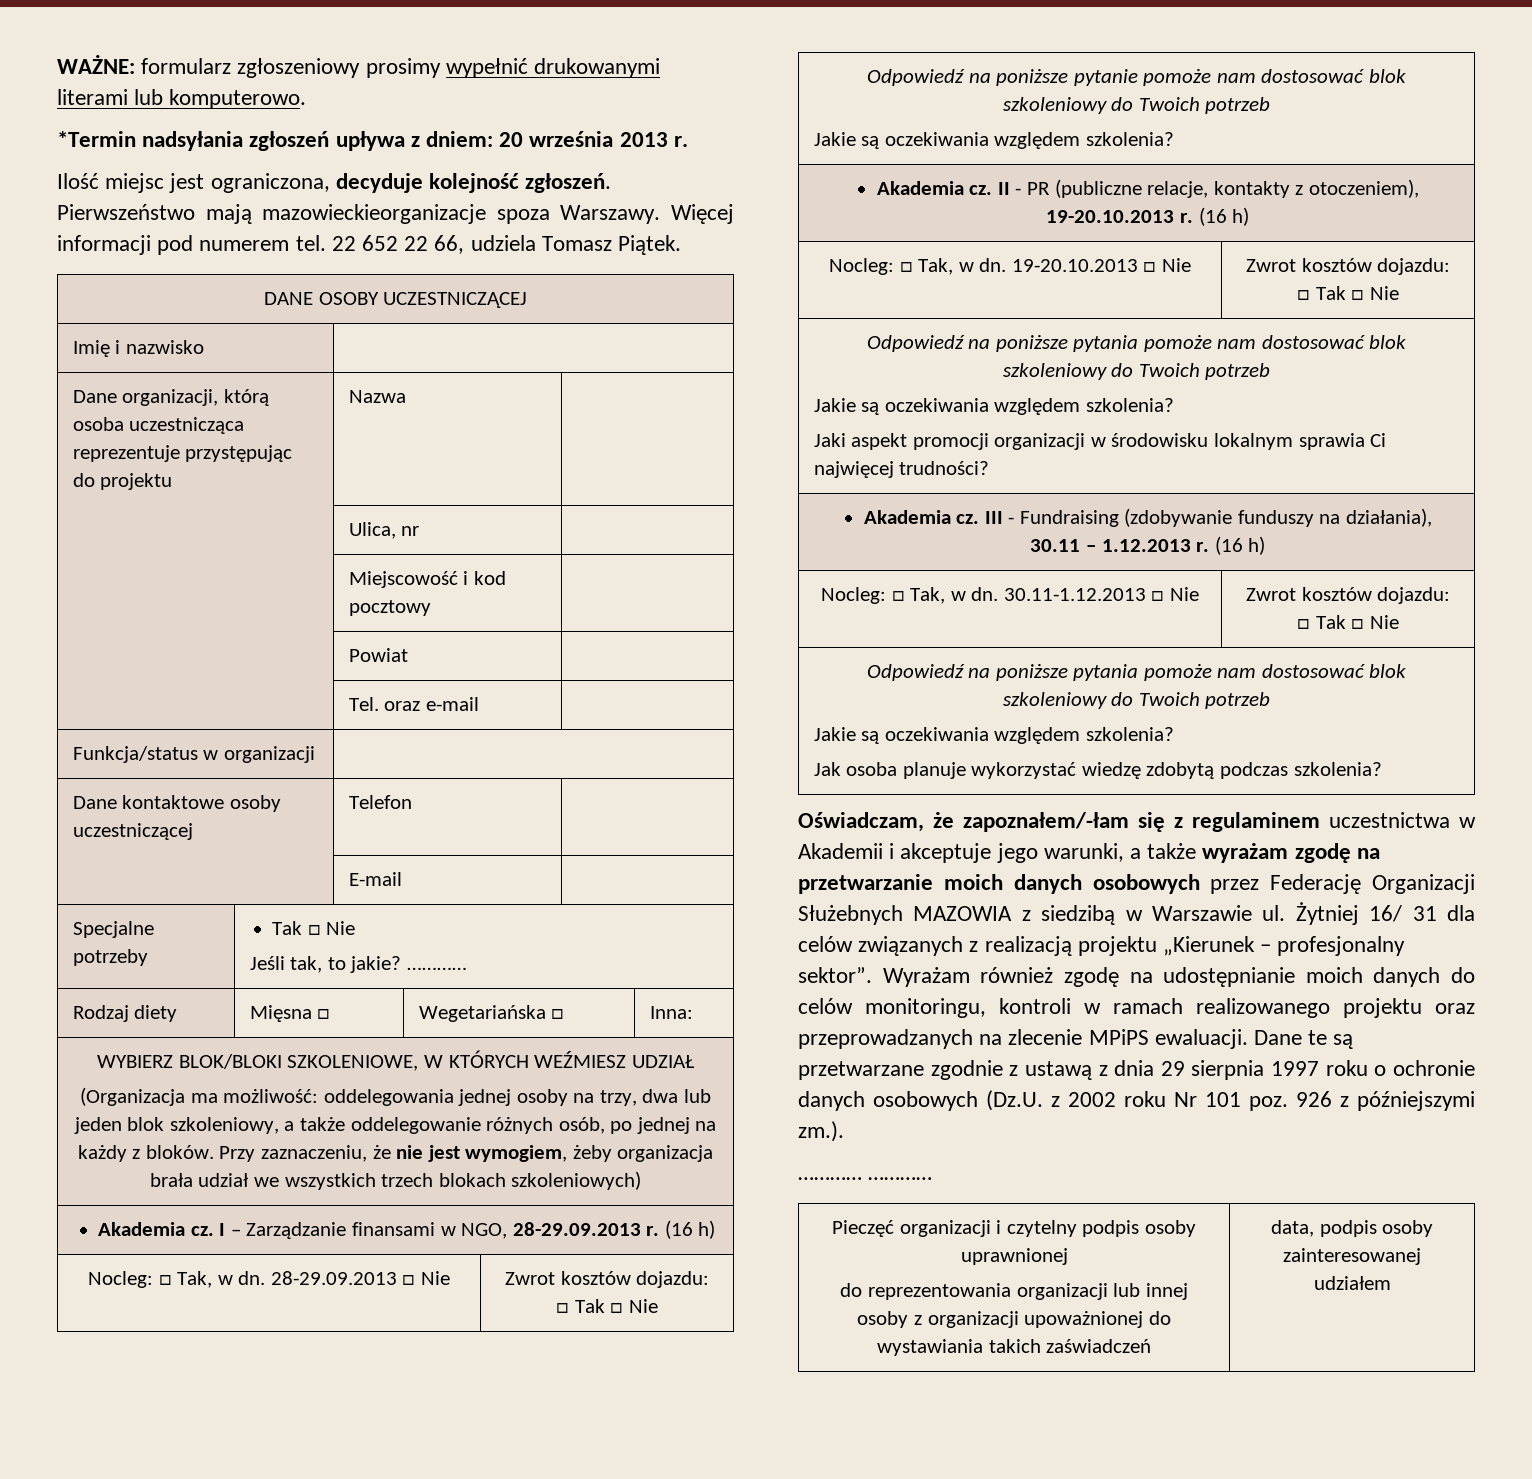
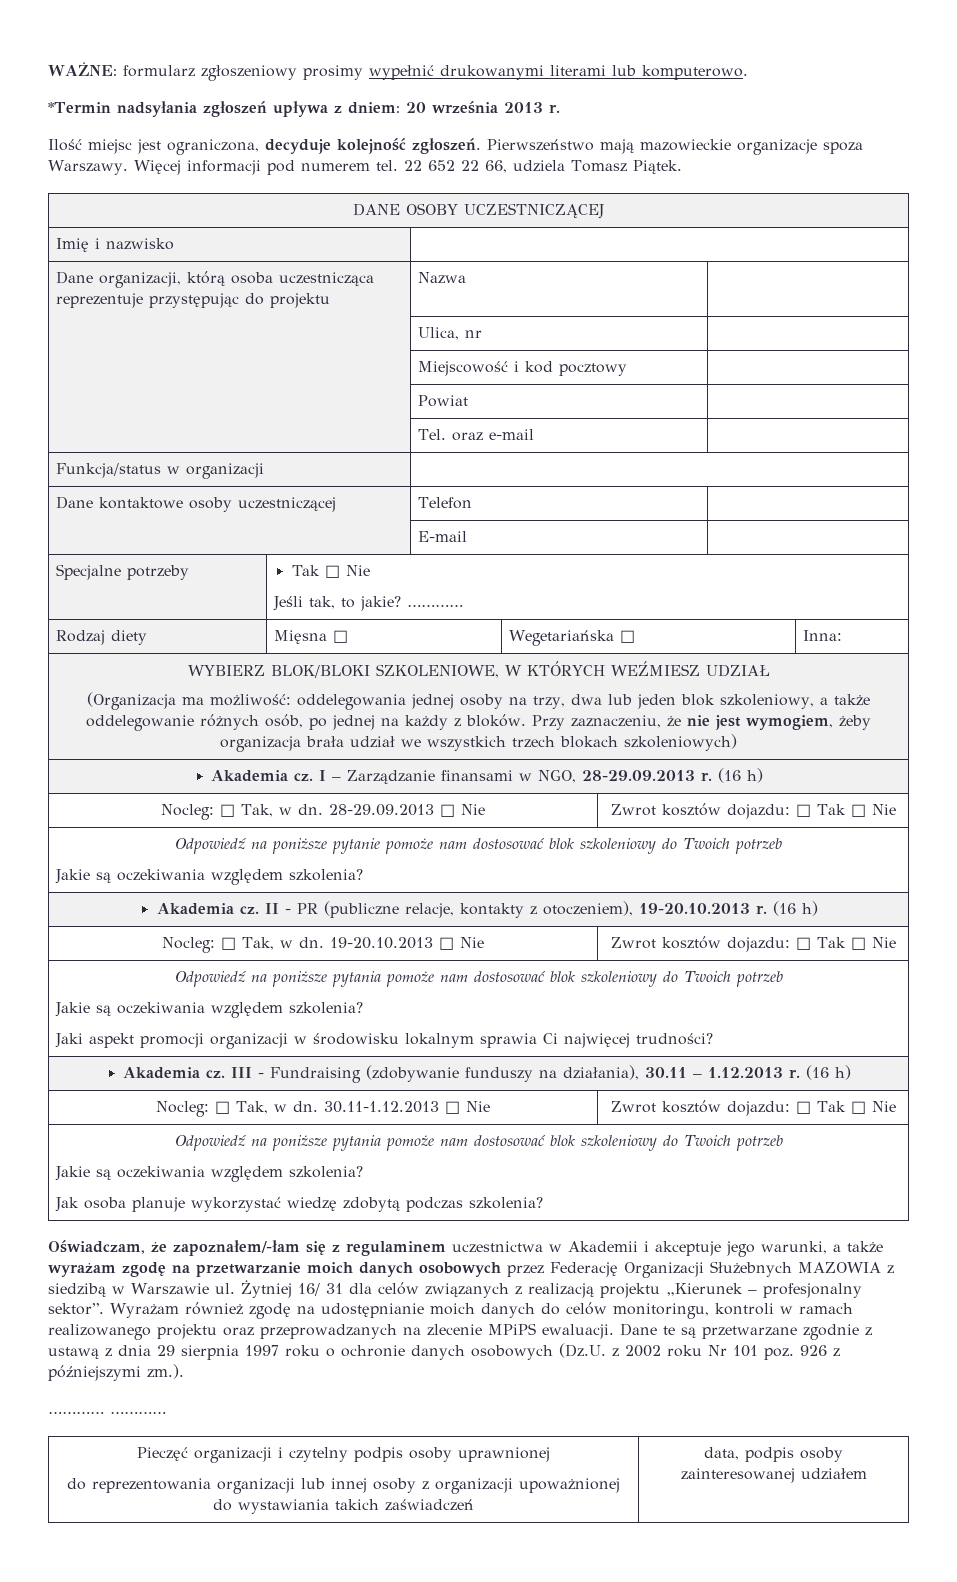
- Pierwszeństwo mają mazowieckieorganizacje spoza Warszawy.
+ Pierwszeństwo mają mazowieckie organizacje spoza Warszawy.

